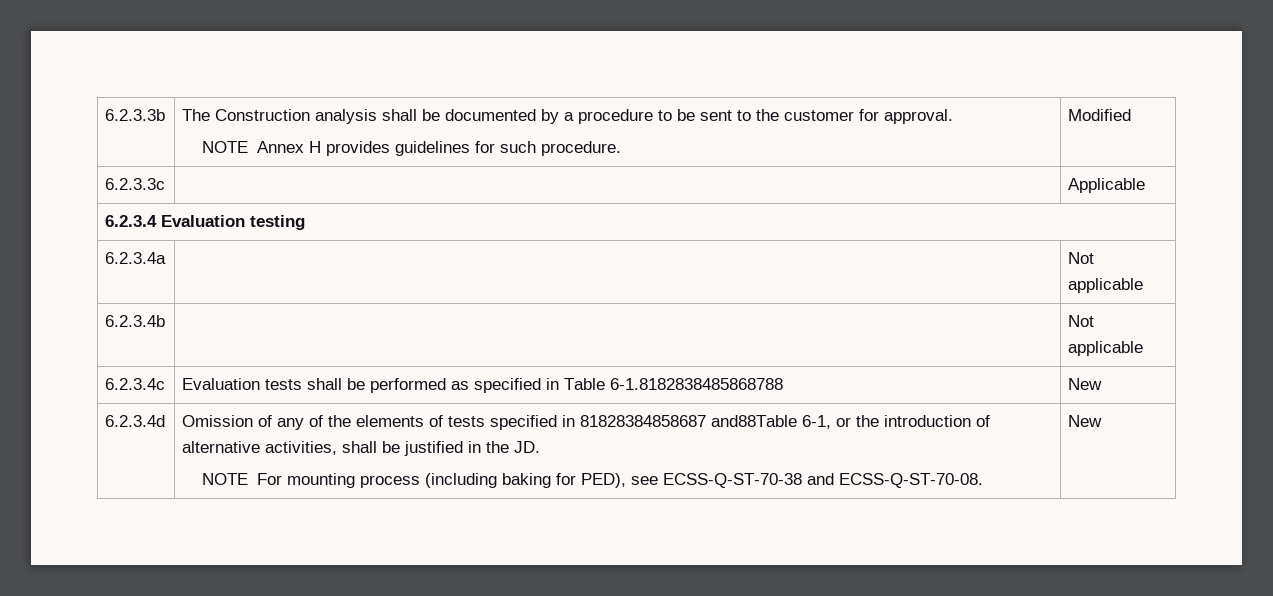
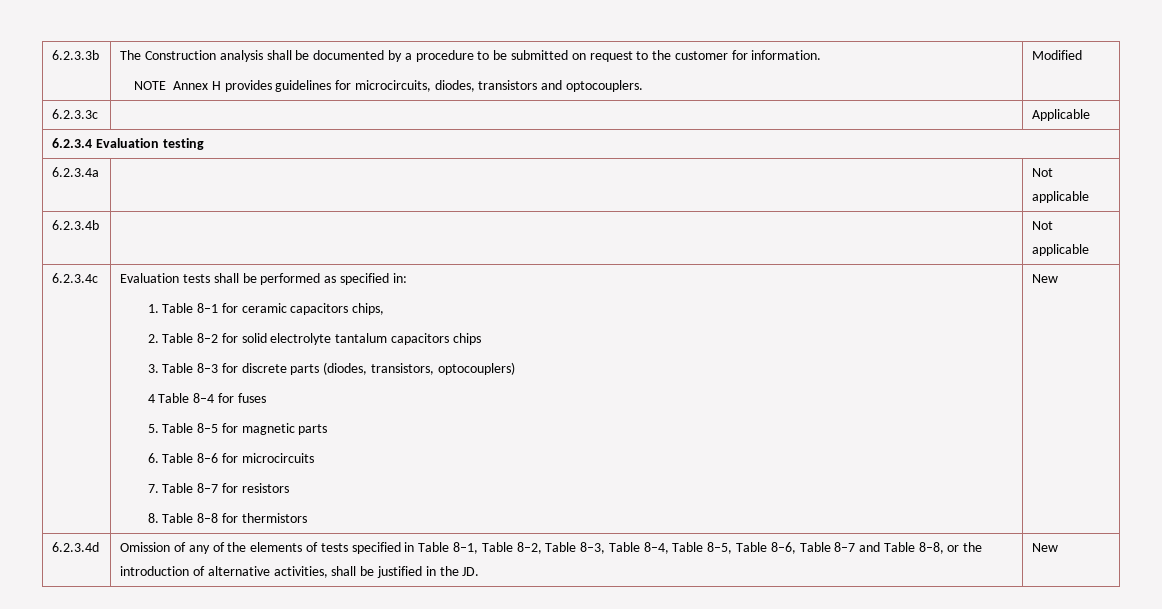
- 6.2.3.3b | The Construction analysis shall be documented by a procedure to be sent to the customer for approval.
- NOTE Annex H provides guidelines for such procedure. | Modified
+ 6.2.3.3b | The Construction analysis shall be documented by a procedure to be submitted on request to the customer for information.
+ NOTE Annex H provides guidelines for microcircuits, diodes, transistors and optocouplers. | Modified
- Evaluation tests shall be performed as specified in Table 6-1.8182838485868788
+ Evaluation tests shall be performed as specified in:
+ 1. Table 8–1 for ceramic capacitors chips,
+ 2. Table 8–2 for solid electrolyte tantalum capacitors chips
+ 3. Table 8–3 for discrete parts (diodes, transistors, optocouplers)
+ 4 Table 8–4 for fuses
+ 5. Table 8–5 for magnetic parts
+ 6. Table 8–6 for microcircuits
+ 7. Table 8–7 for resistors
+ 8. Table 8–8 for thermistors
- Omission of any of the elements of tests specified in 81828384858687 and88Table 6-1, or the introduction of alternative activities, shall be justified in the JD.
+ Omission of any of the elements of tests specified in Table 8–1, Table 8–2, Table 8–3, Table 8–4, Table 8–5, Table 8–6, Table 8–7 and Table 8–8, or the introduction of alternative activities, shall be justified in the JD.
- NOTE For mounting process (including baking for PED), see ECSS-Q-ST-70-38 and ECSS-Q-ST-70-08.

